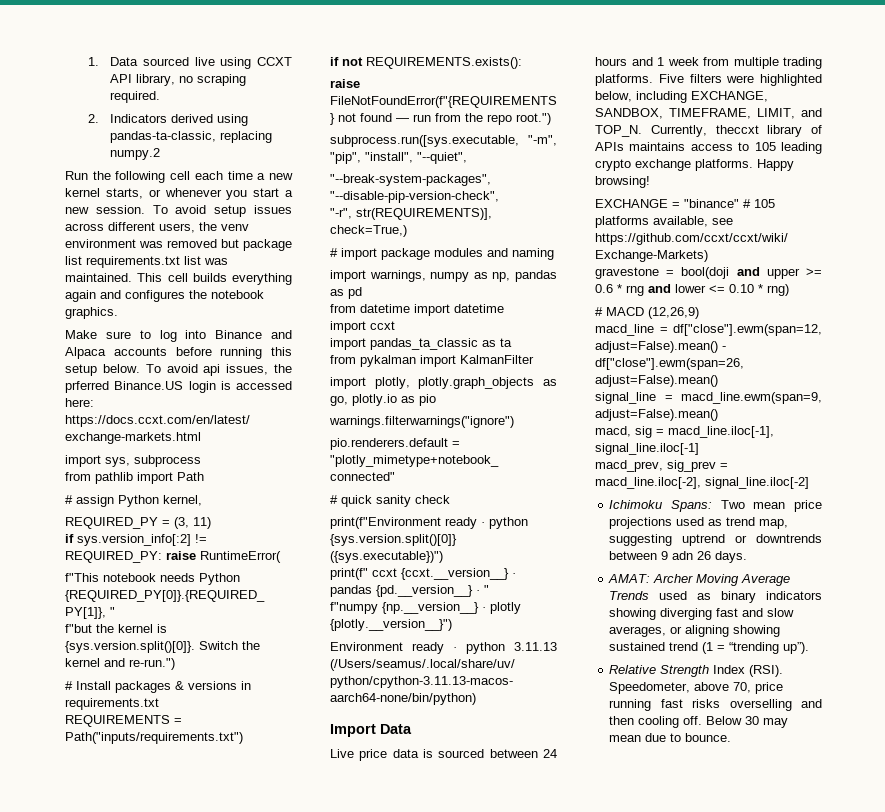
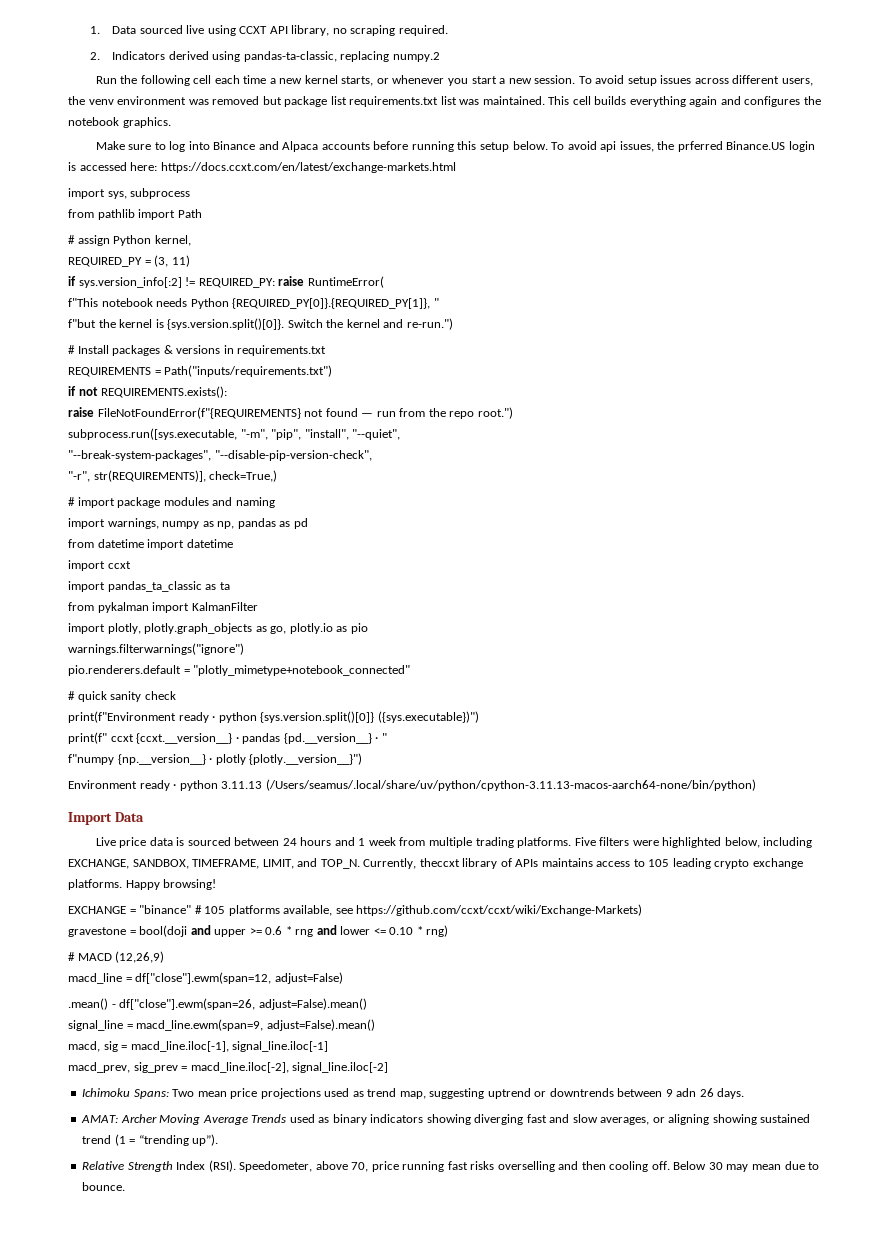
- macd_line = df["close"].ewm(span=12, adjust=False).mean() - df["close"].ewm(span=26, adjust=False).mean()
+ macd_line = df["close"].ewm(span=12, adjust=False)
+ .mean() - df["close"].ewm(span=26, adjust=False).mean()

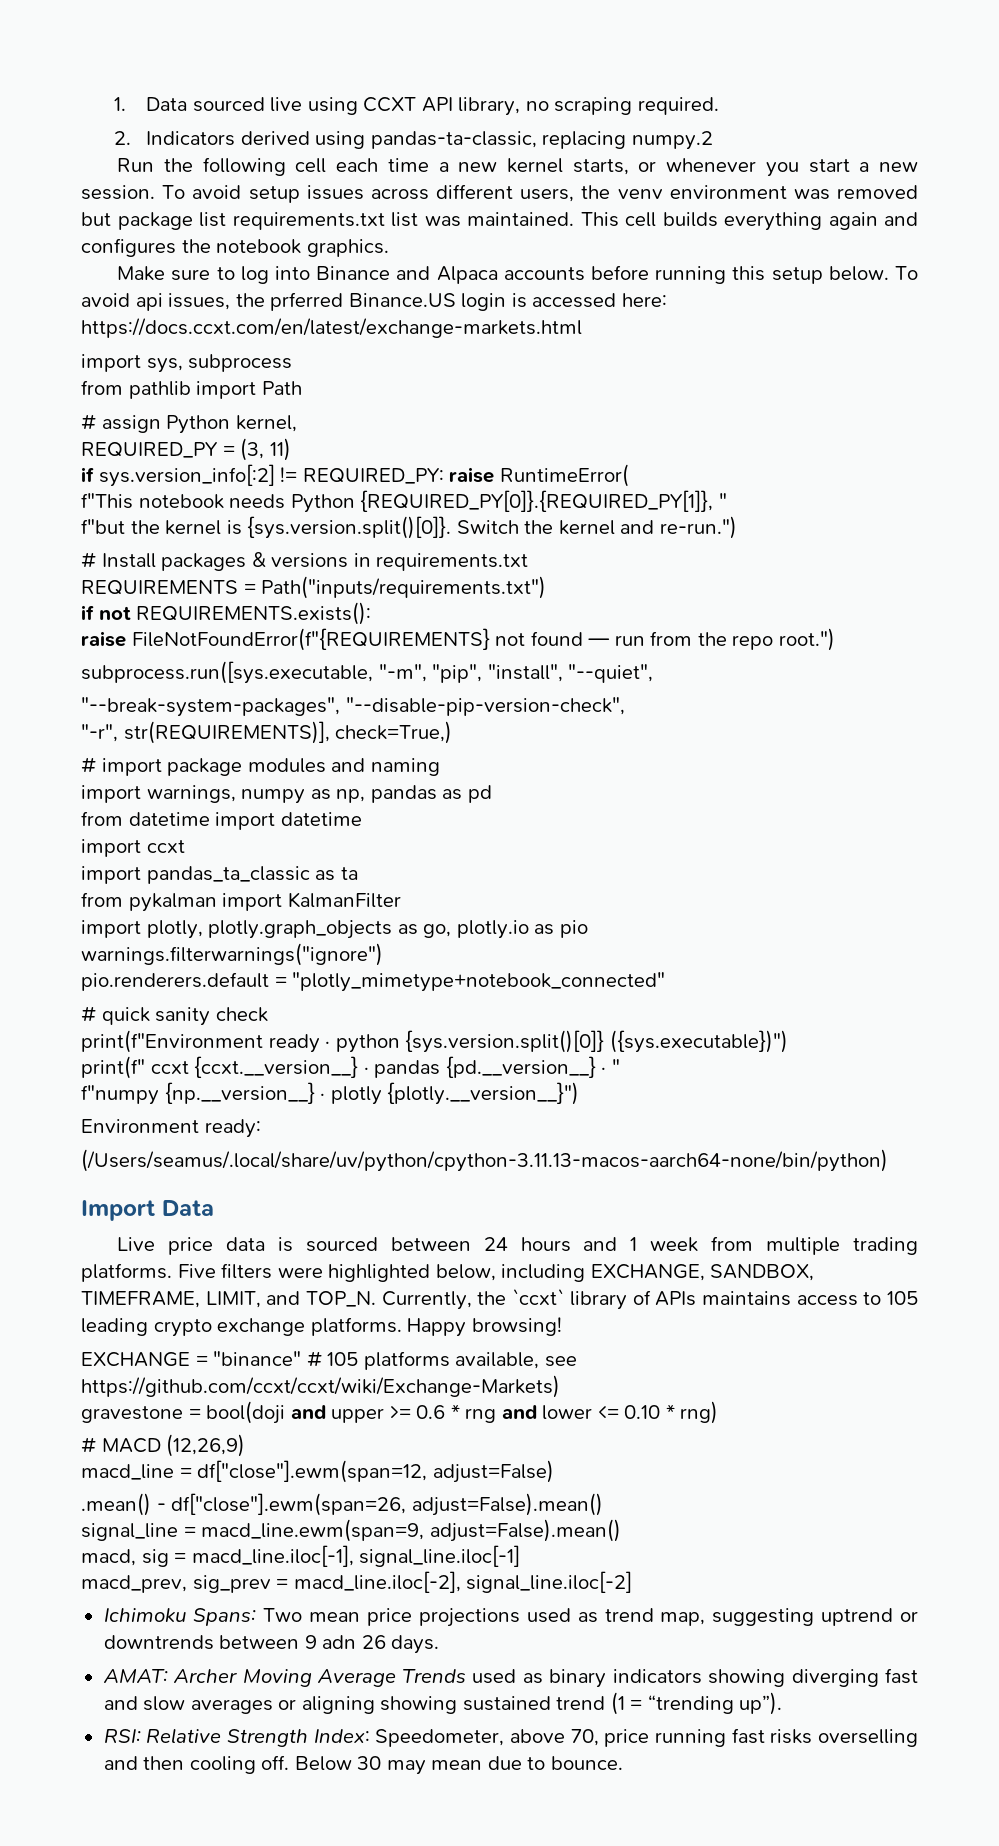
- Environment ready · python 3.11.13 (/Users/seamus/.local/share/uv/python/cpython-3.11.13-macos-aarch64-none/bin/python)
+ Environment ready:
+ (/Users/seamus/.local/share/uv/python/cpython-3.11.13-macos-aarch64-none/bin/python)
- Currently, theccxt library of APIs maintains access to 105 leading crypto exchange platforms.
+ Currently, the `ccxt` library of APIs maintains access to 105 leading crypto exchange platforms.
- AMAT: Archer Moving Average Trends used as binary indicators showing diverging fast and slow averages, or aligning showing sustained trend (1 = “trending up”).
+ AMAT: Archer Moving Average Trends used as binary indicators showing diverging fast and slow averages or aligning showing sustained trend (1 = “trending up”).
- Relative Strength Index (RSI). Speedometer, above 70, price running fast risks overselling and then cooling off.
+ RSI: Relative Strength Index: Speedometer, above 70, price running fast risks overselling and then cooling off.

